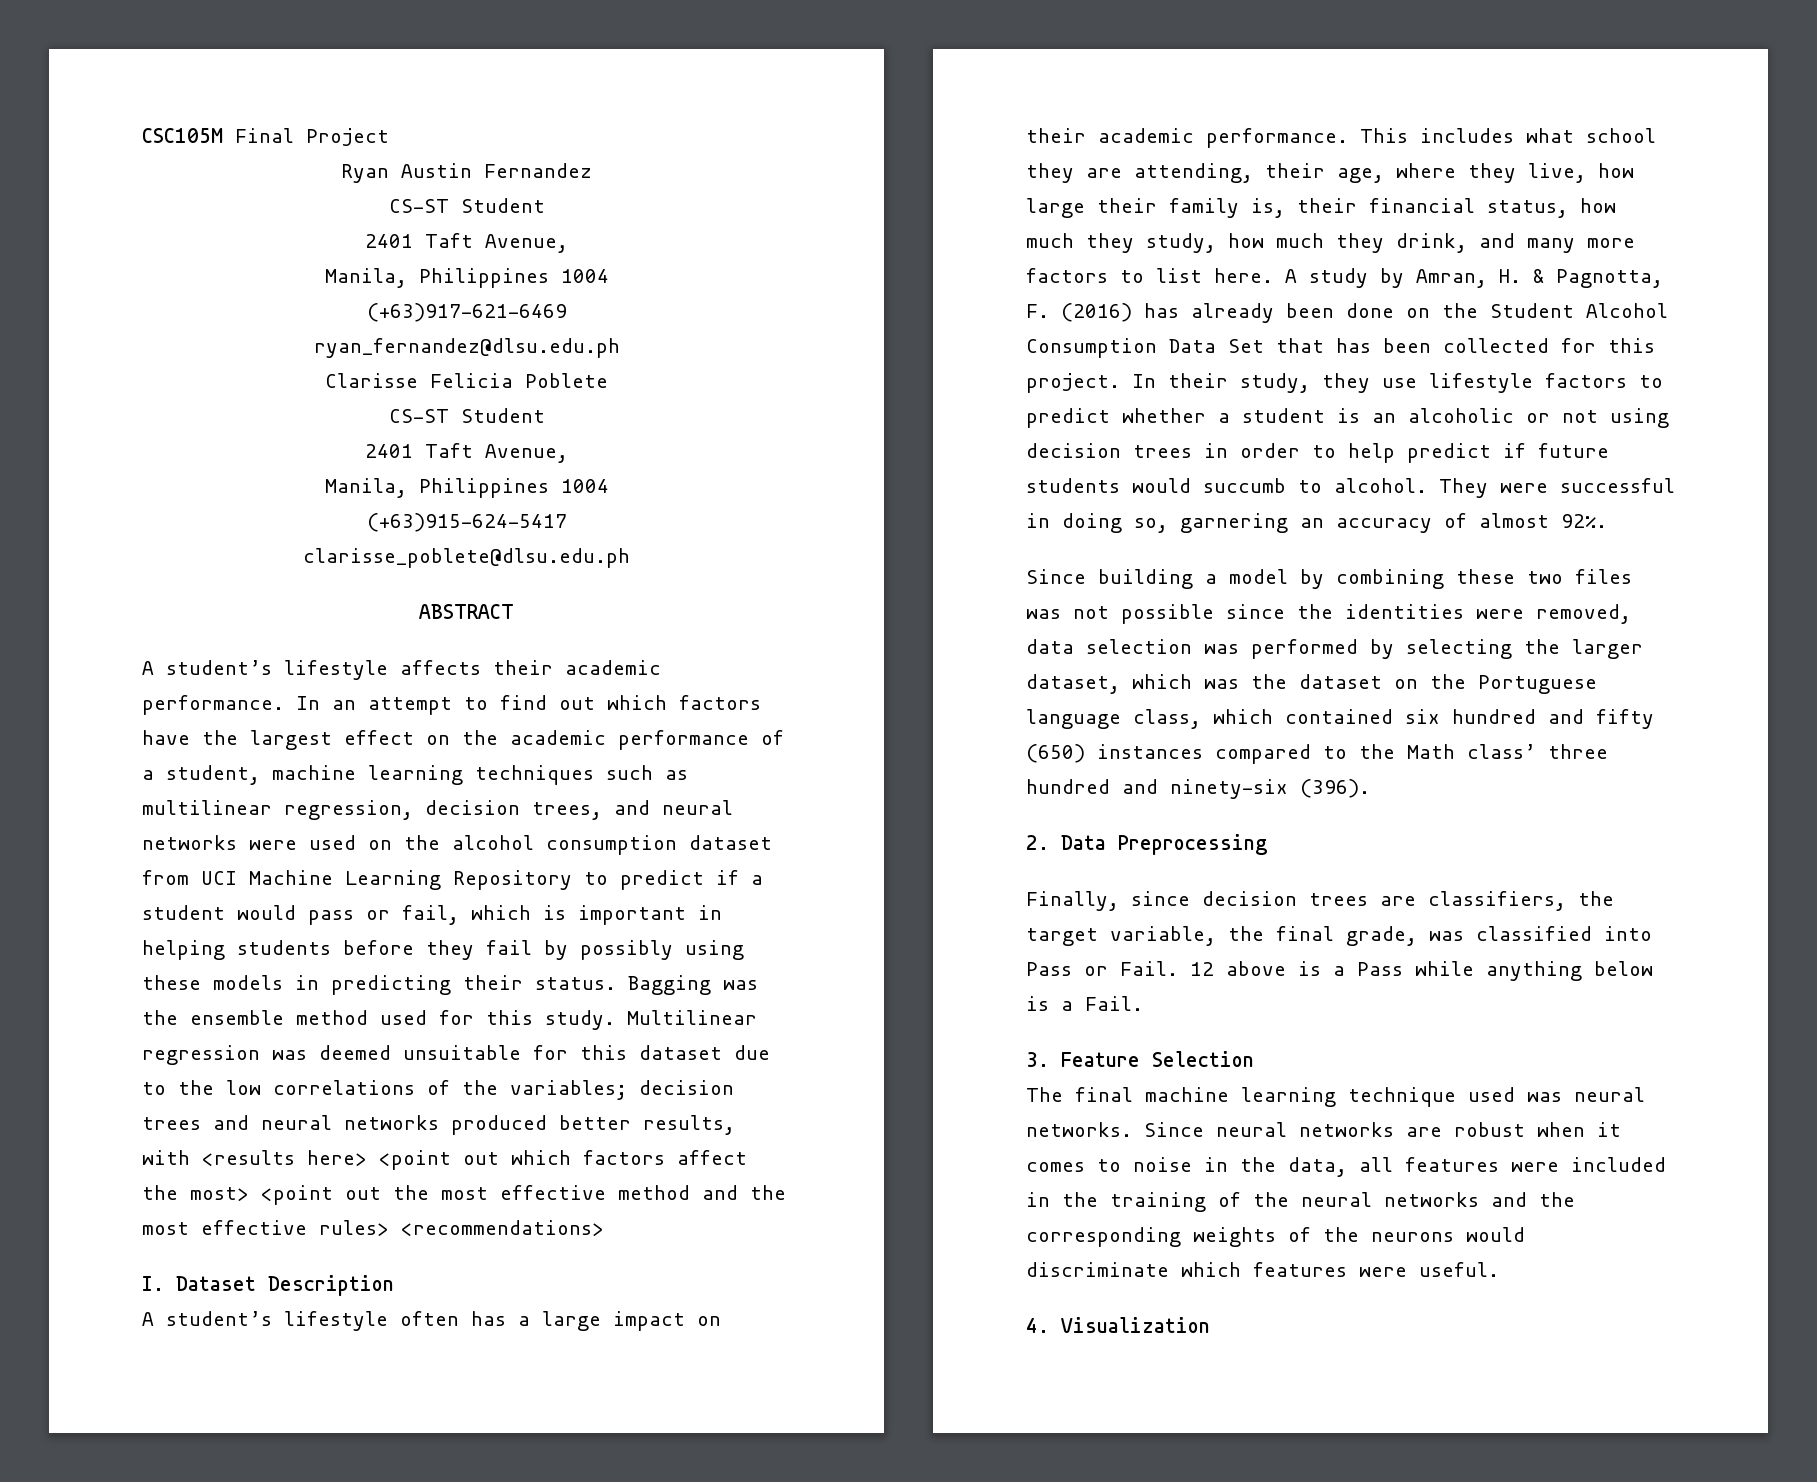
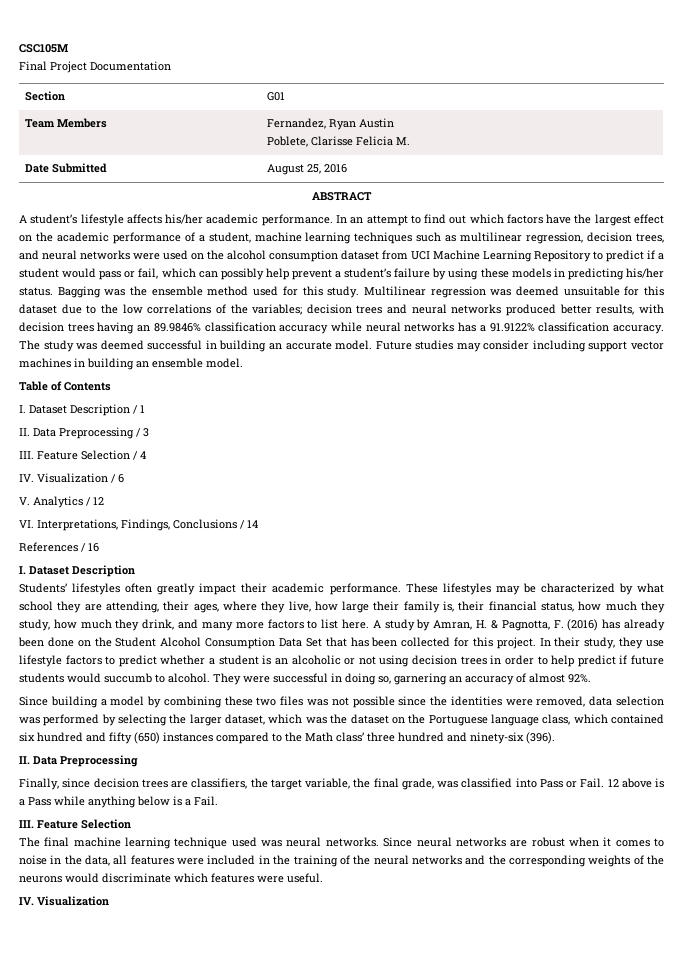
- CSC105M Final Project
- Ryan Austin Fernandez
- CS-ST Student
- 2401 Taft Avenue,
- Manila, Philippines 1004
- (+63)917-621-6469
- ryan_fernandez@dlsu.edu.ph
- Clarisse Felicia Poblete
- CS-ST Student
- 2401 Taft Avenue,
- Manila, Philippines 1004
- (+63)915-624-5417
- clarisse_poblete@dlsu.edu.ph
+ CSC105M
+ Final Project Documentation
+ Section | G01
+ Team Members | Fernandez, Ryan Austin
+ Poblete, Clarisse Felicia M.
+ Date Submitted | August 25, 2016
- A student’s lifestyle affects their academic performance.
+ A student’s lifestyle affects his/her academic performance.
- In an attempt to find out which factors have the largest effect on the academic performance of a student, machine learning techniques such as multilinear regression, decision trees, and neural networks were used on the alcohol consumption dataset from UCI Machine Learning Repository to predict if a student would pass or fail, which is important in helping students before they fail by possibly using these models in predicting their status.
+ In an attempt to find out which factors have the largest effect on the academic performance of a student, machine learning techniques such as multilinear regression, decision trees, and neural networks were used on the alcohol consumption dataset from UCI Machine Learning Repository to predict if a student would pass or fail, which can possibly help prevent a student’s failure by using these models in predicting his/her status.
- Multilinear regression was deemed unsuitable for this dataset due to the low correlations of the variables; decision trees and neural networks produced better results, with <results here> <point out which factors affect the most> <point out the most effective method and the most effective rules> <recommendations>
+ Multilinear regression was deemed unsuitable for this dataset due to the low correlations of the variables; decision trees and neural networks produced better results, with decision trees having an 89.9846% classification accuracy while neural networks has a 91.9122% classification accuracy. The study was deemed successful in building an accurate model. Future studies may consider including support vector machines in building an ensemble model.
+ Table of Contents
+ I. Dataset Description / 1
+ II. Data Preprocessing / 3
+ III. Feature Selection / 4
+ IV. Visualization / 6
+ V. Analytics / 12
+ VI. Interpretations, Findings, Conclusions / 14
+ References / 16
  I. Dataset Description
- A student’s lifestyle often has a large impact on their academic performance. This includes what school they are attending, their age, where they live, how large their family is, their financial status, how much they study, how much they drink, and many more factors to list here.
+ Students’ lifestyles often greatly impact their academic performance. These lifestyles may be characterized by what school they are attending, their ages, where they live, how large their family is, their financial status, how much they study, how much they drink, and many more factors to list here.
  Since building a model by combining these two files was not possible since the identities were removed, data selection was performed by selecting the larger dataset, which was the dataset on the Portuguese language class, which contained six hundred and fifty (650) instances compared to the Math class’ three hundred and ninety-six (396).
- 2. Data Preprocessing
+ II. Data Preprocessing
  12 above is a Pass while anything below is a Fail.
- 3. Feature Selection
+ III. Feature Selection
  Since neural networks are robust when it comes to noise in the data, all features were included in the training of the neural networks and the corresponding weights of the neurons would discriminate which features were useful.
- 4. Visualization
+ IV. Visualization

